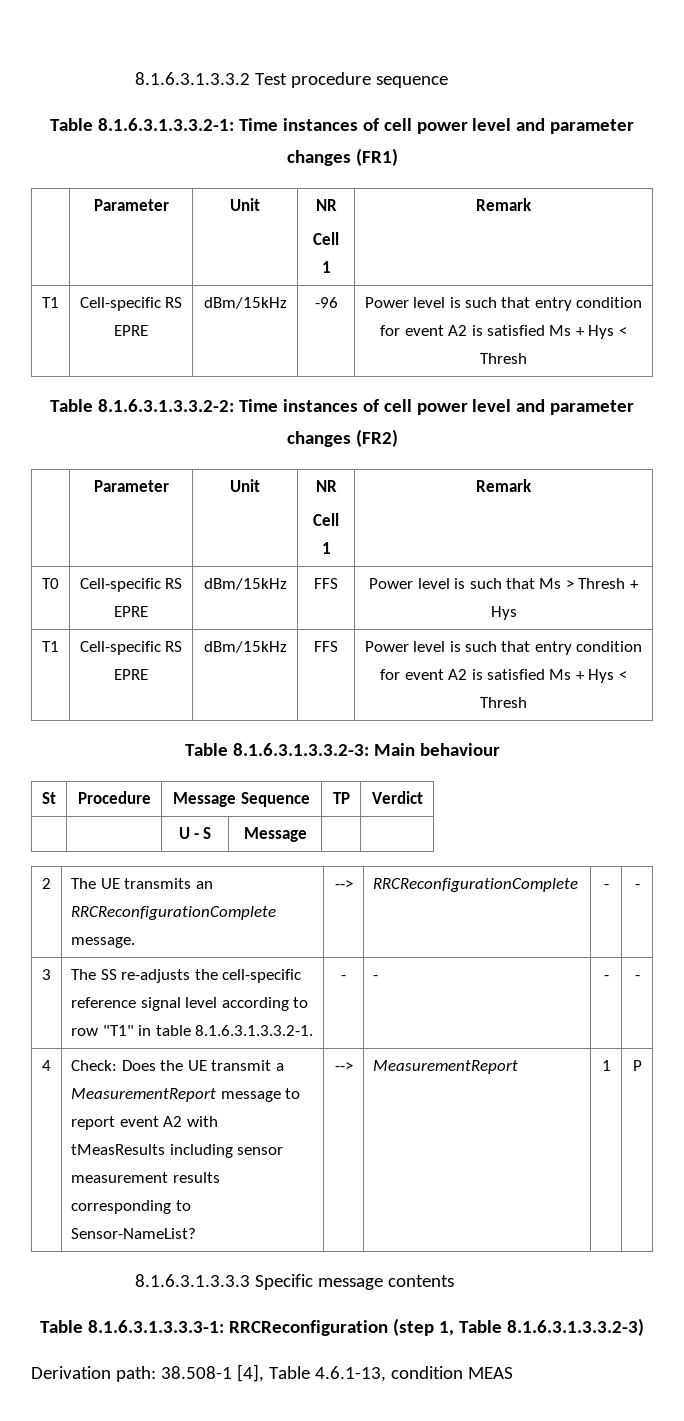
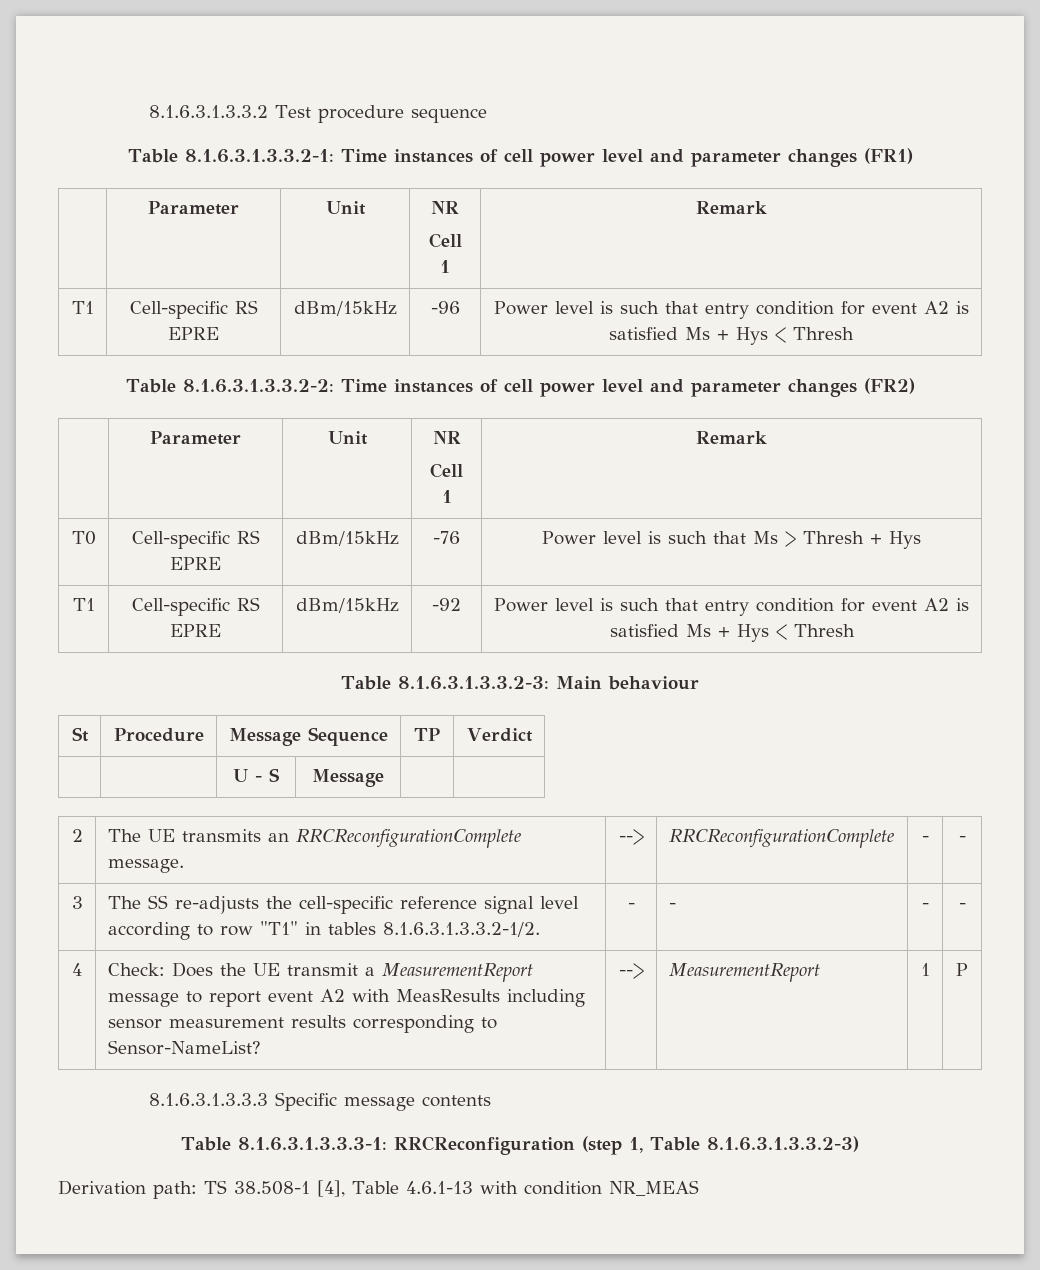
- T0 | Cell-specific RS EPRE | dBm/15kHz | FFS | Power level is such that Ms > Thresh + Hys
+ T0 | Cell-specific RS EPRE | dBm/15kHz | -76 | Power level is such that Ms > Thresh + Hys
- T1 | Cell-specific RS EPRE | dBm/15kHz | FFS | Power level is such that entry condition for event A2 is satisfied Ms + Hys < Thresh
+ T1 | Cell-specific RS EPRE | dBm/15kHz | -92 | Power level is such that entry condition for event A2 is satisfied Ms + Hys < Thresh
- 3 | The SS re-adjusts the cell-specific reference signal level according to row "T1" in table 8.1.6.3.1.3.3.2-1. | - | - | - | -
+ 3 | The SS re-adjusts the cell-specific reference signal level according to row "T1" in tables 8.1.6.3.1.3.3.2-1/2. | - | - | - | -
- 4 | Check: Does the UE transmit a MeasurementReport message to report event A2 with tMeasResults including sensor measurement results corresponding to Sensor-NameList? | --> | MeasurementReport | 1 | P
+ 4 | Check: Does the UE transmit a MeasurementReport message to report event A2 with MeasResults including sensor measurement results corresponding to Sensor-NameList? | --> | MeasurementReport | 1 | P
- Derivation path: 38.508-1 [4], Table 4.6.1-13, condition MEAS
+ Derivation path: TS 38.508-1 [4], Table 4.6.1-13 with condition NR_MEAS

